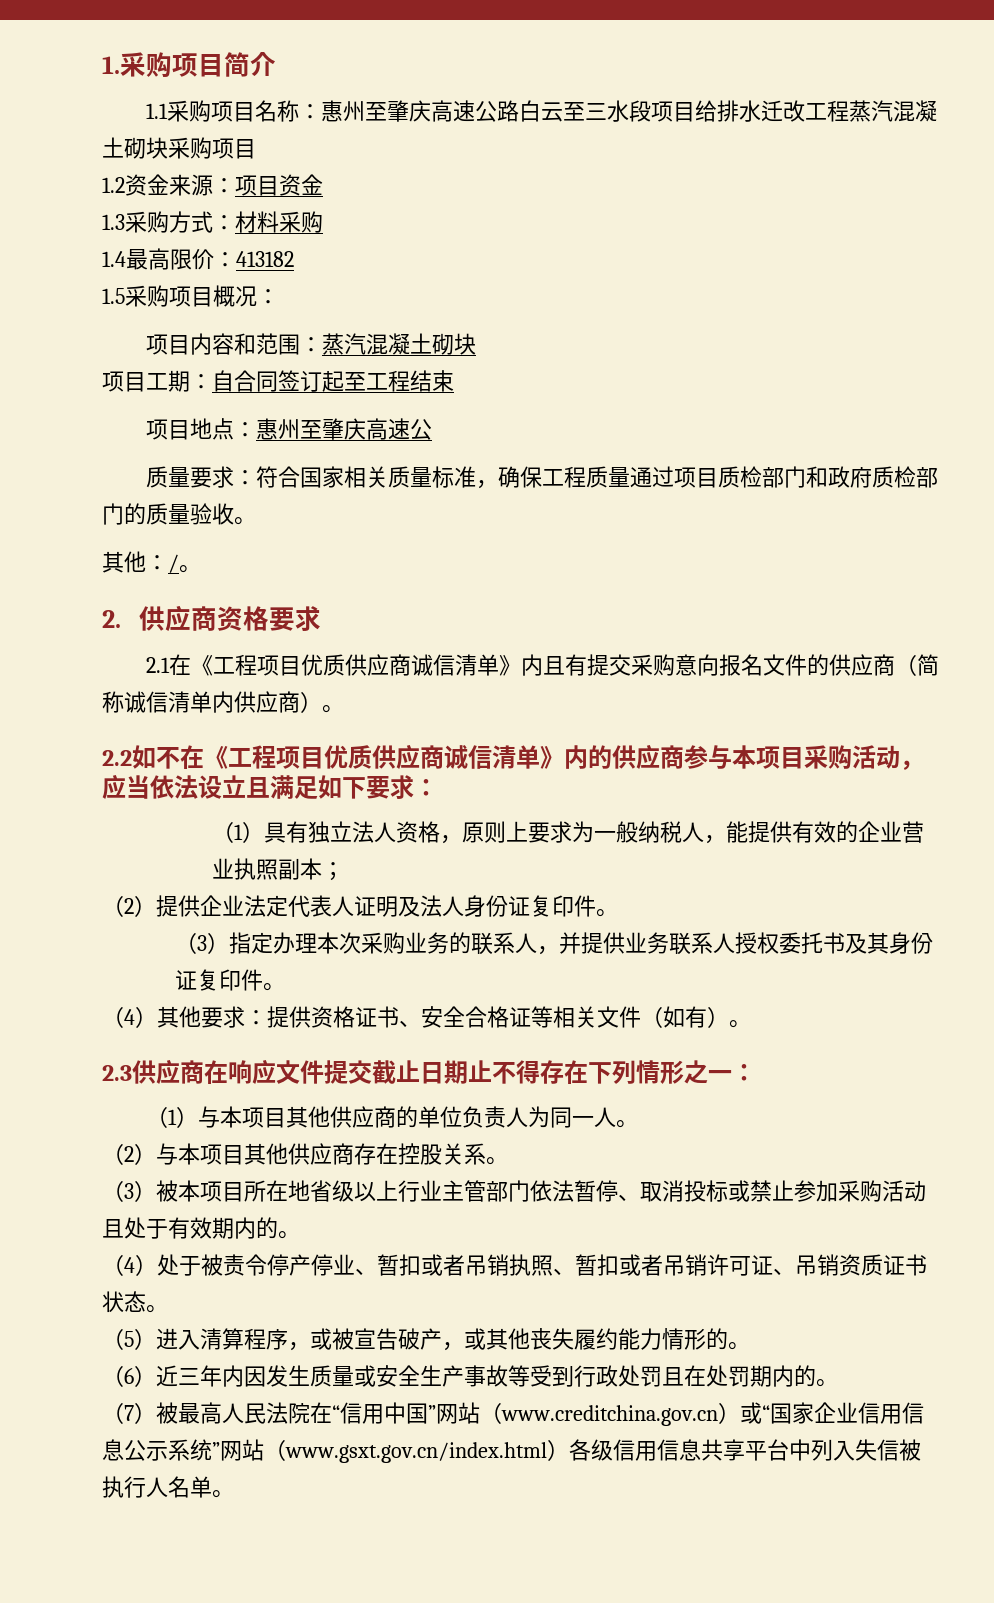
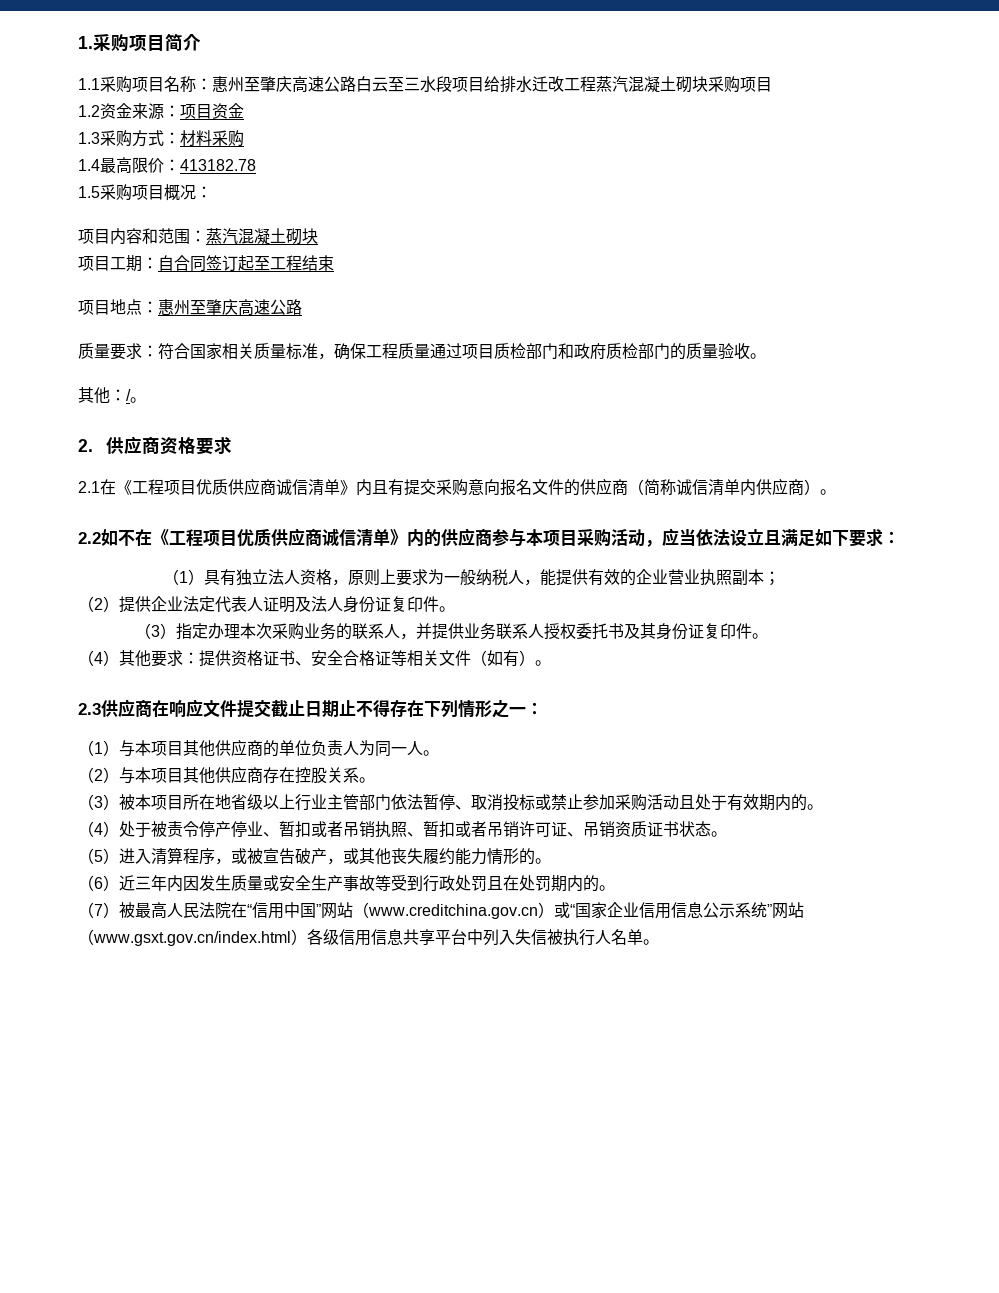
- 1.4最高限价：413182
+ 1.4最高限价：413182.78
- 项目地点：惠州至肇庆高速公
+ 项目地点：惠州至肇庆高速公路

